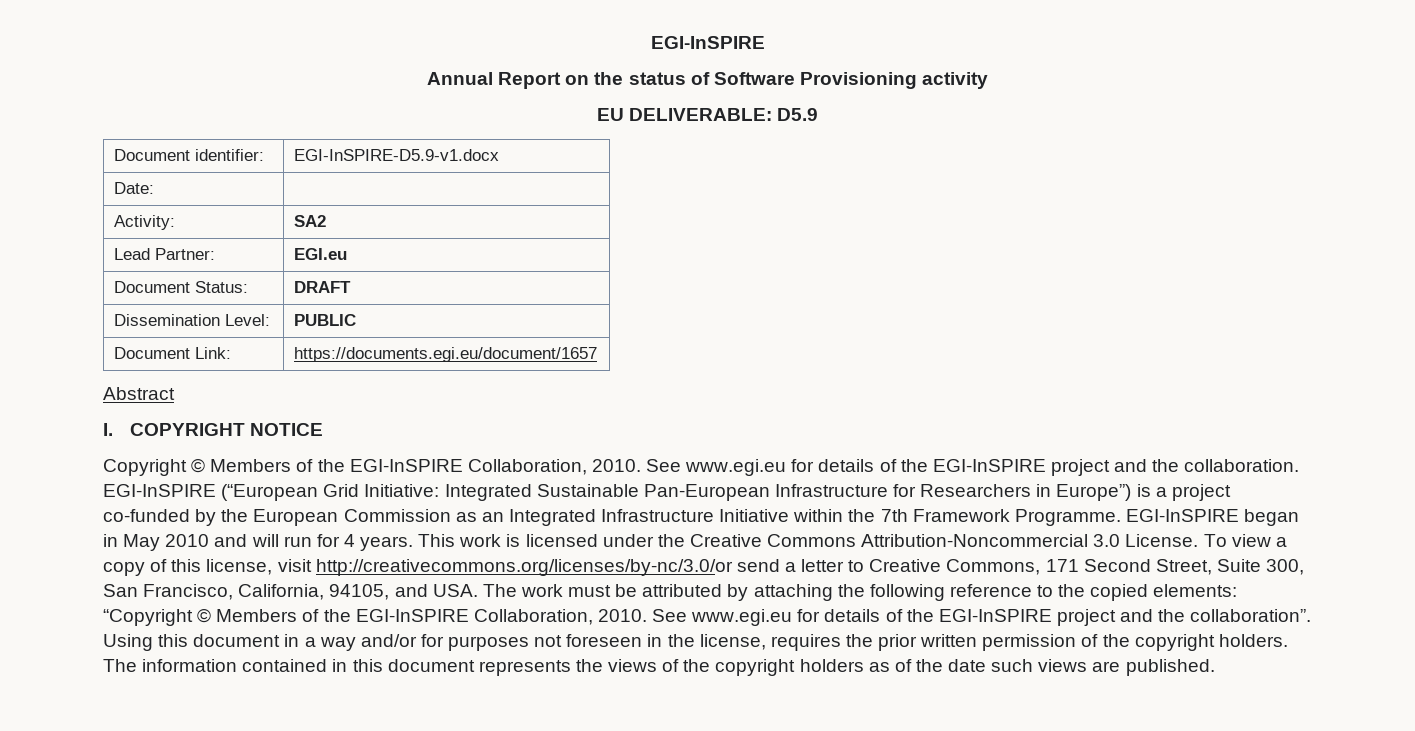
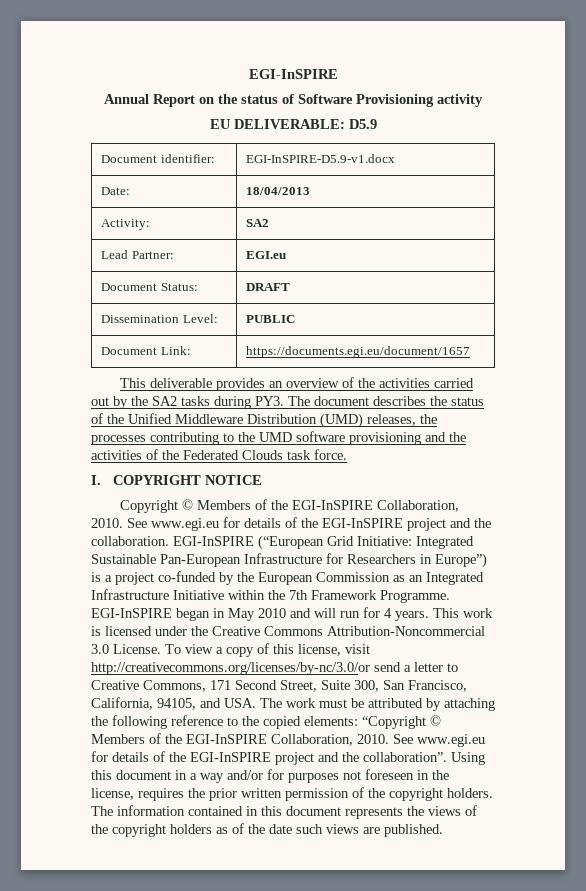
- Date: |
+ Date: | 18/04/2013
- Abstract
+ This deliverable provides an overview of the activities carried out by the SA2 tasks during PY3. The document describes the status of the Unified Middleware Distribution (UMD) releases, the processes contributing to the UMD software provisioning and the activities of the Federated Clouds task force.

